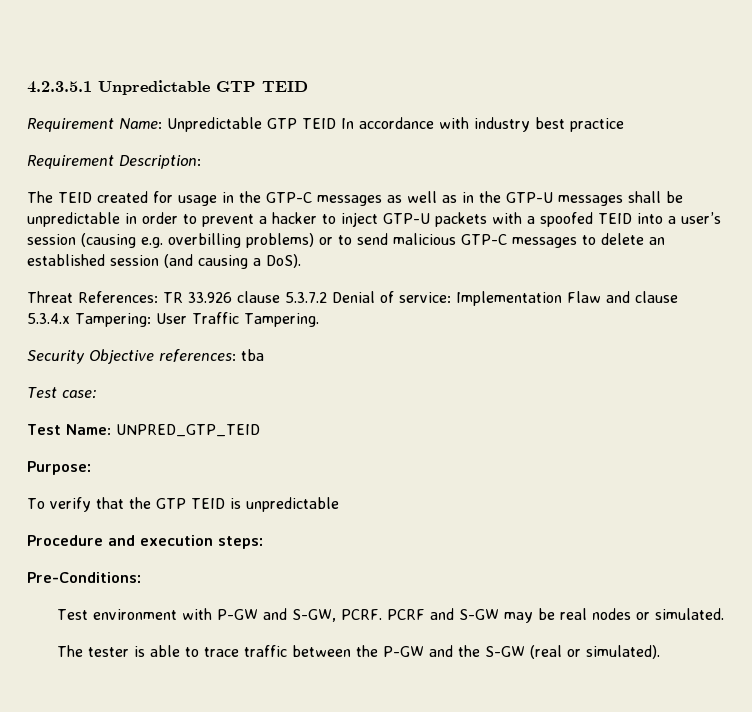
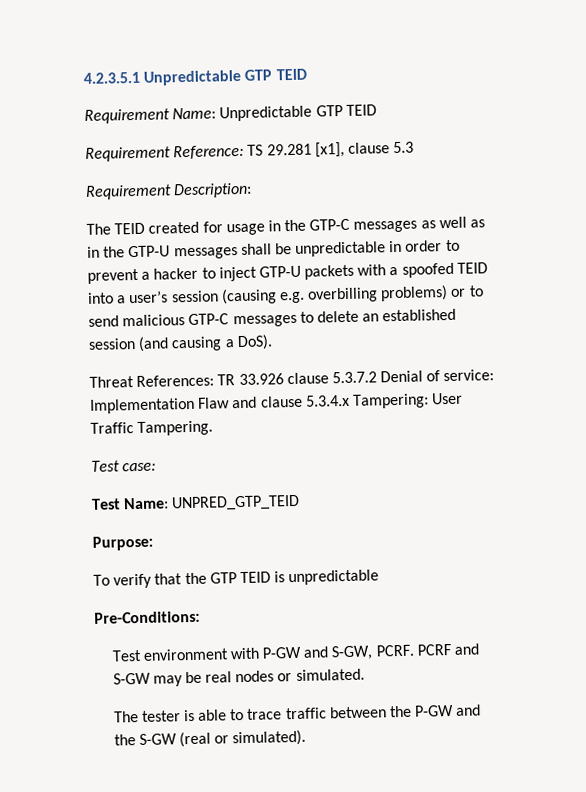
- Requirement Name: Unpredictable GTP TEID In accordance with industry best practice
+ Requirement Name: Unpredictable GTP TEID
+ Requirement Reference: TS 29.281 [x1], clause 5.3
- Security Objective references: tba
- Procedure and execution steps:

